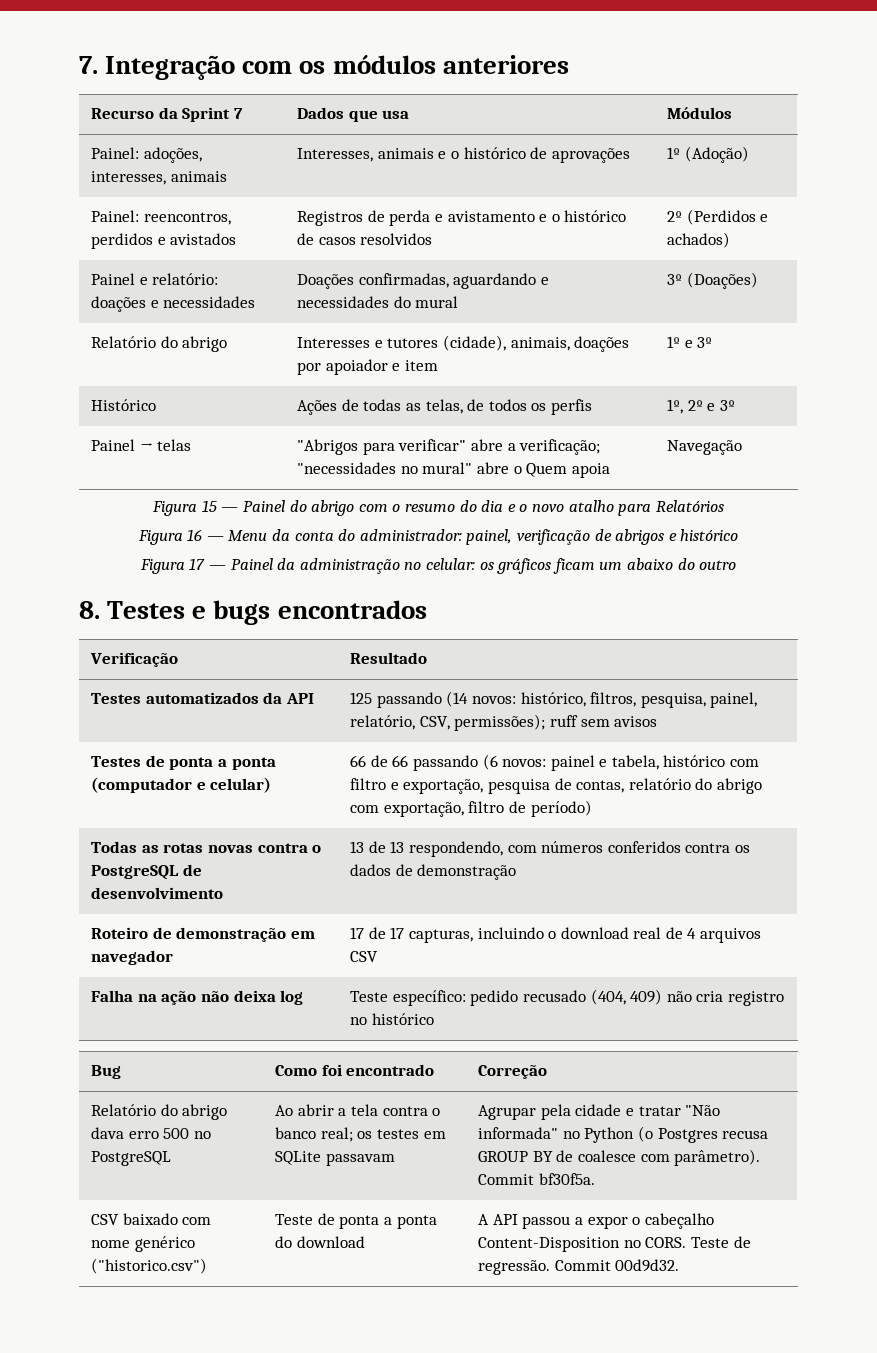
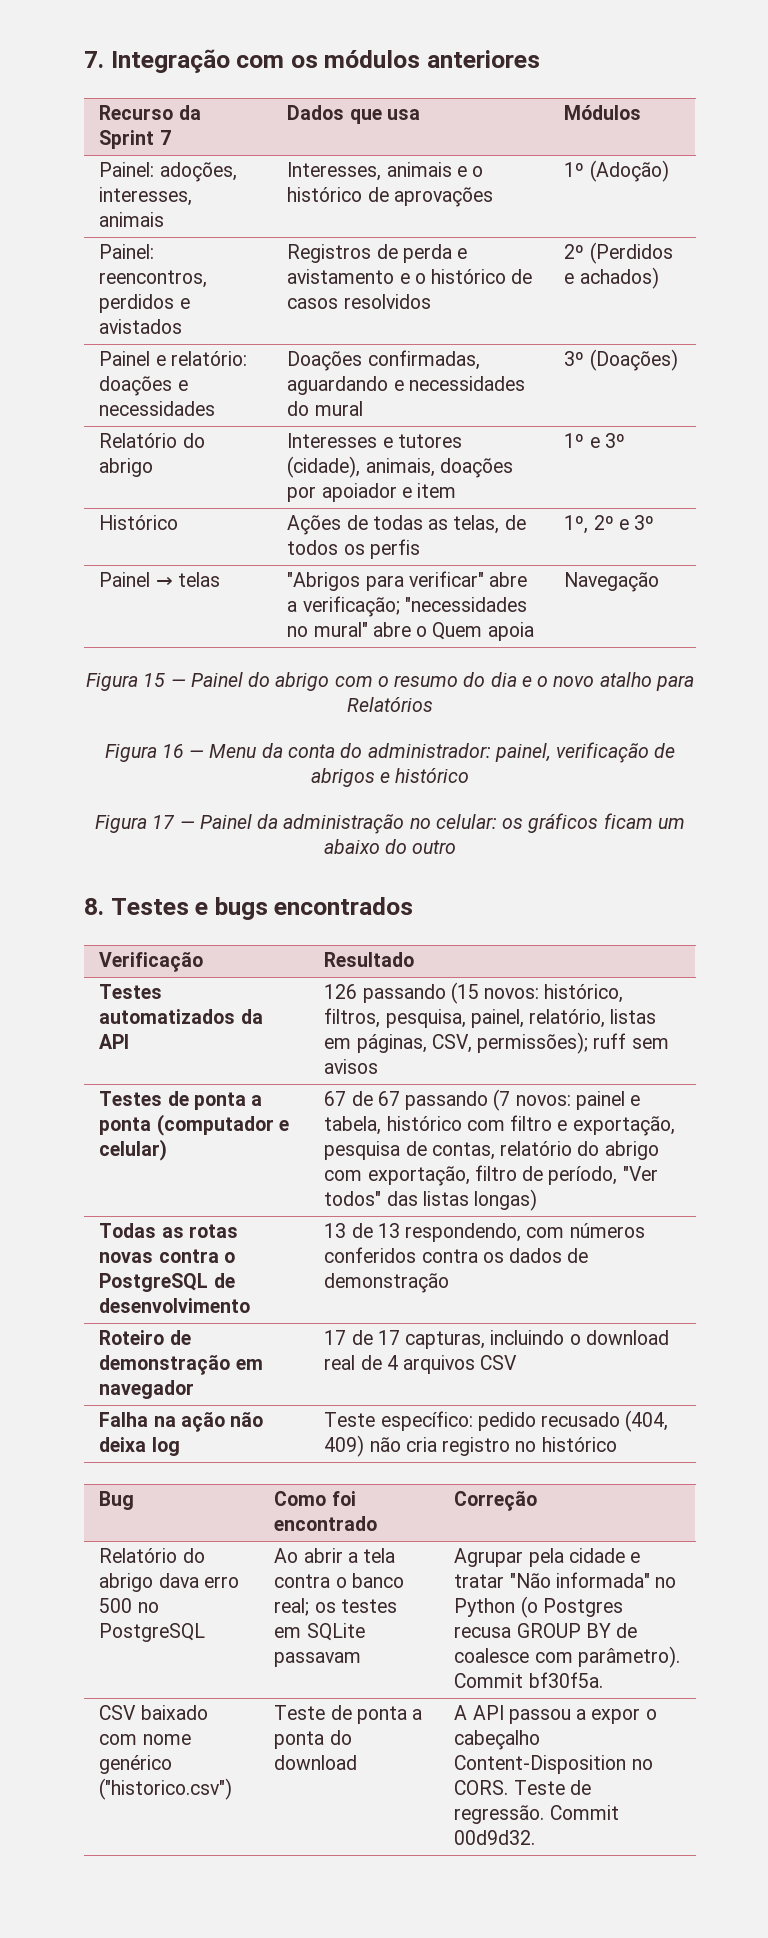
- Testes automatizados da API | 125 passando (14 novos: histórico, filtros, pesquisa, painel, relatório, CSV, permissões); ruff sem avisos
+ Testes automatizados da API | 126 passando (15 novos: histórico, filtros, pesquisa, painel, relatório, listas em páginas, CSV, permissões); ruff sem avisos
- Testes de ponta a ponta (computador e celular) | 66 de 66 passando (6 novos: painel e tabela, histórico com filtro e exportação, pesquisa de contas, relatório do abrigo com exportação, filtro de período)
+ Testes de ponta a ponta (computador e celular) | 67 de 67 passando (7 novos: painel e tabela, histórico com filtro e exportação, pesquisa de contas, relatório do abrigo com exportação, filtro de período, "Ver todos" das listas longas)

